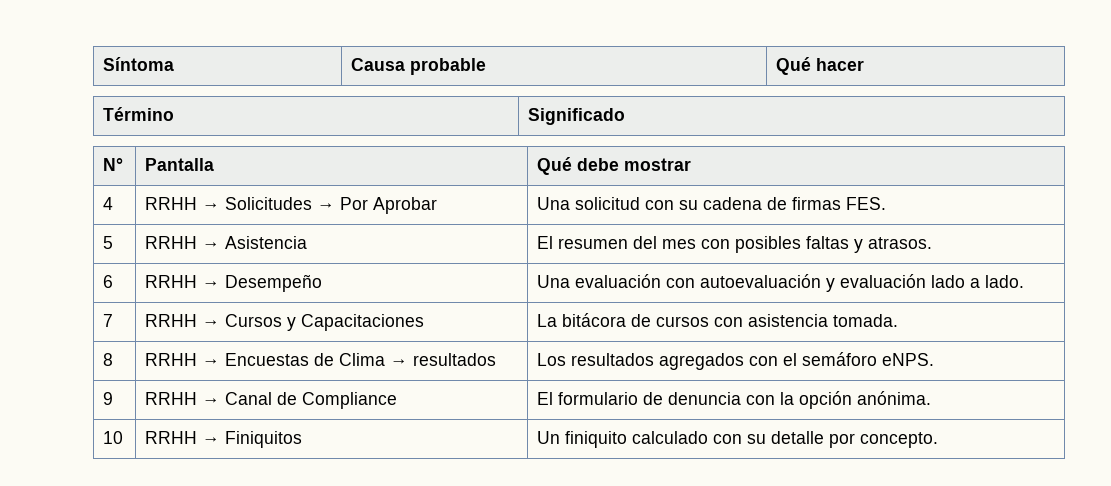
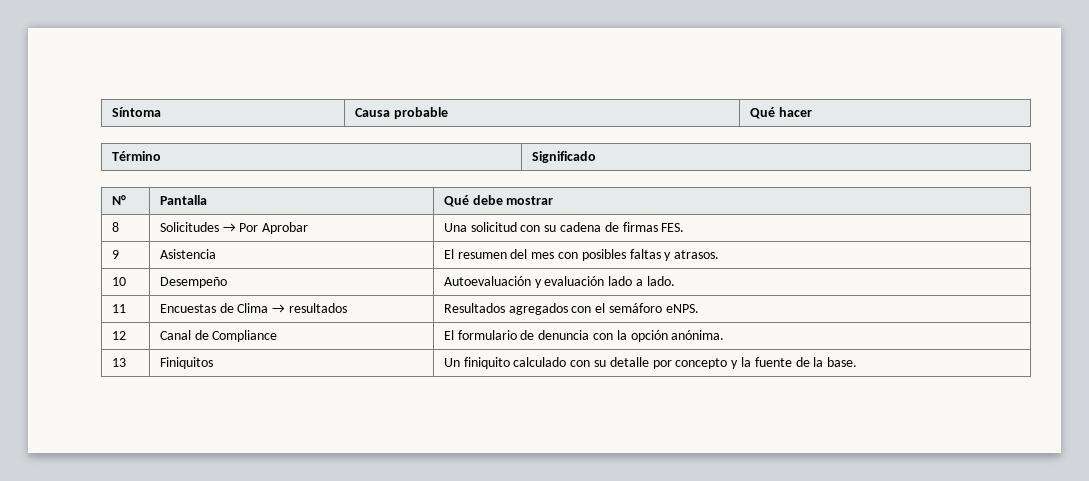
- 4 | RRHH → Solicitudes → Por Aprobar | Una solicitud con su cadena de firmas FES.
+ 8 | Solicitudes → Por Aprobar | Una solicitud con su cadena de firmas FES.
- 5 | RRHH → Asistencia | El resumen del mes con posibles faltas y atrasos.
+ 9 | Asistencia | El resumen del mes con posibles faltas y atrasos.
- 6 | RRHH → Desempeño | Una evaluación con autoevaluación y evaluación lado a lado.
+ 10 | Desempeño | Autoevaluación y evaluación lado a lado.
- 7 | RRHH → Cursos y Capacitaciones | La bitácora de cursos con asistencia tomada.
- 8 | RRHH → Encuestas de Clima → resultados | Los resultados agregados con el semáforo eNPS.
+ 11 | Encuestas de Clima → resultados | Resultados agregados con el semáforo eNPS.
- 9 | RRHH → Canal de Compliance | El formulario de denuncia con la opción anónima.
+ 12 | Canal de Compliance | El formulario de denuncia con la opción anónima.
- 10 | RRHH → Finiquitos | Un finiquito calculado con su detalle por concepto.
+ 13 | Finiquitos | Un finiquito calculado con su detalle por concepto y la fuente de la base.

